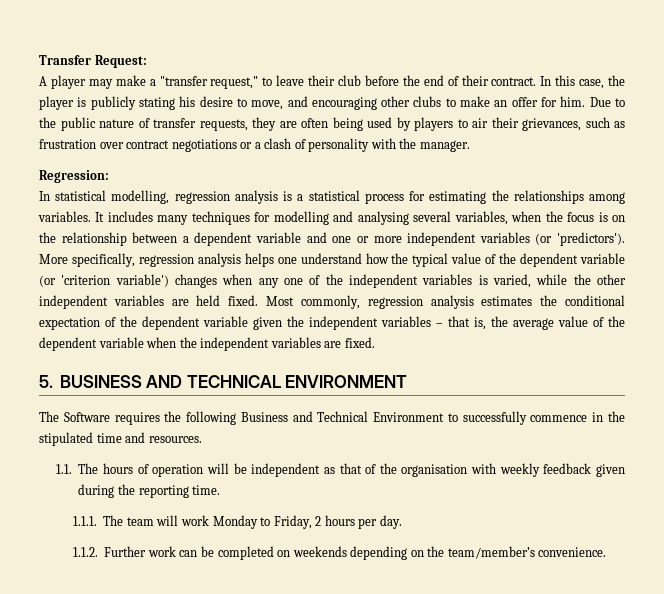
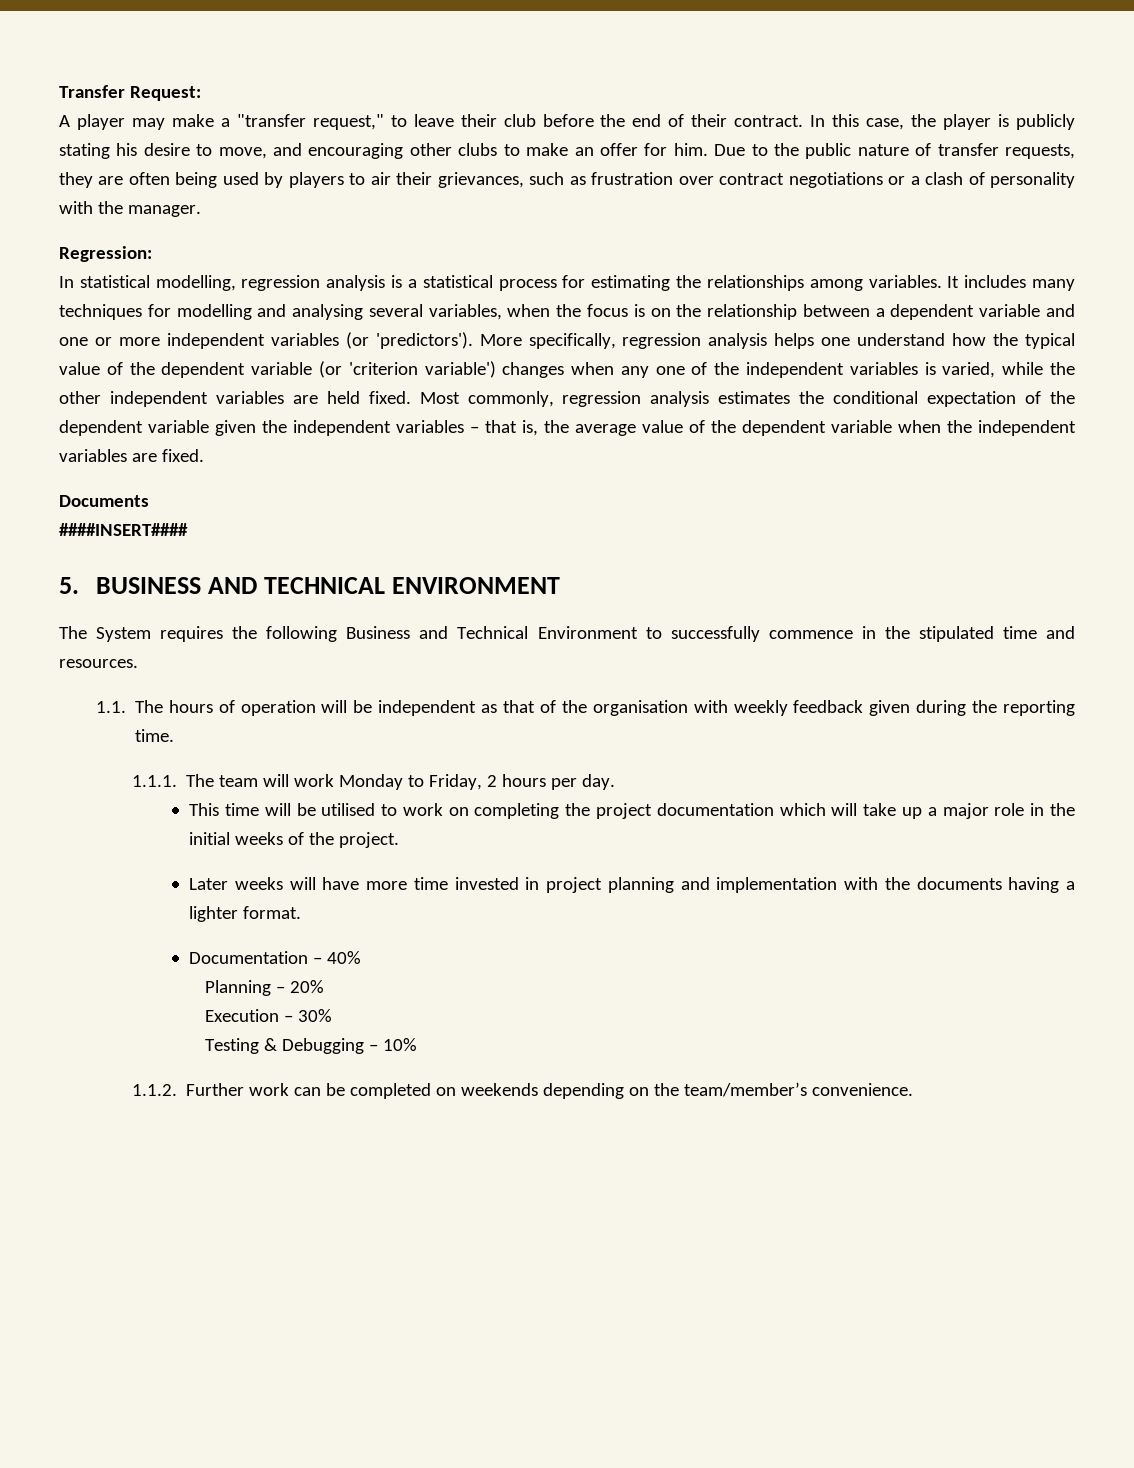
+ Documents
+ ####INSERT####
- The Software requires the following Business and Technical Environment to successfully commence in the stipulated time and resources.
+ The System requires the following Business and Technical Environment to successfully commence in the stipulated time and resources.
+ This time will be utilised to work on completing the project documentation which will take up a major role in the initial weeks of the project.
+ Later weeks will have more time invested in project planning and implementation with the documents having a lighter format.
+ Documentation – 40%
+ Planning – 20%
+ Execution – 30%
+ Testing & Debugging – 10%

